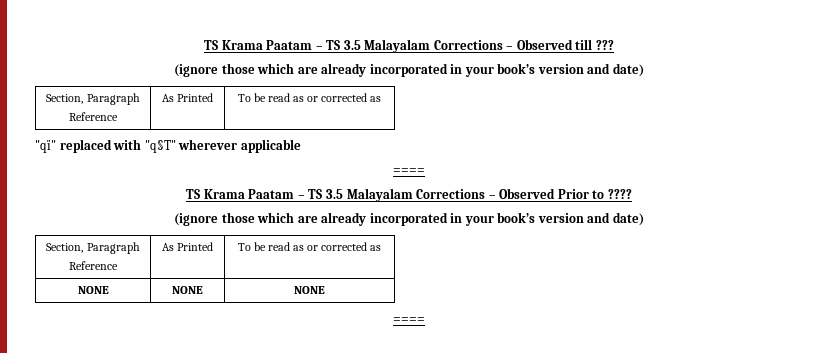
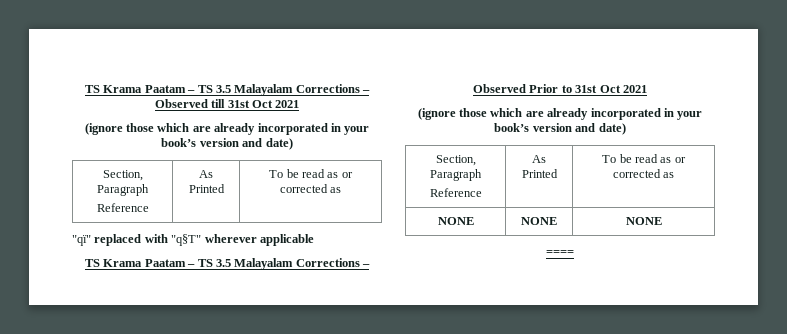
- TS Krama Paatam – TS 3.5 Malayalam Corrections – Observed till ???
+ TS Krama Paatam – TS 3.5 Malayalam Corrections – Observed till 31st Oct 2021
  "qï" replaced with "q§T" wherever applicable
- ====
- TS Krama Paatam – TS 3.5 Malayalam Corrections – Observed Prior to ????
+ TS Krama Paatam – TS 3.5 Malayalam Corrections – Observed Prior to 31st Oct 2021

